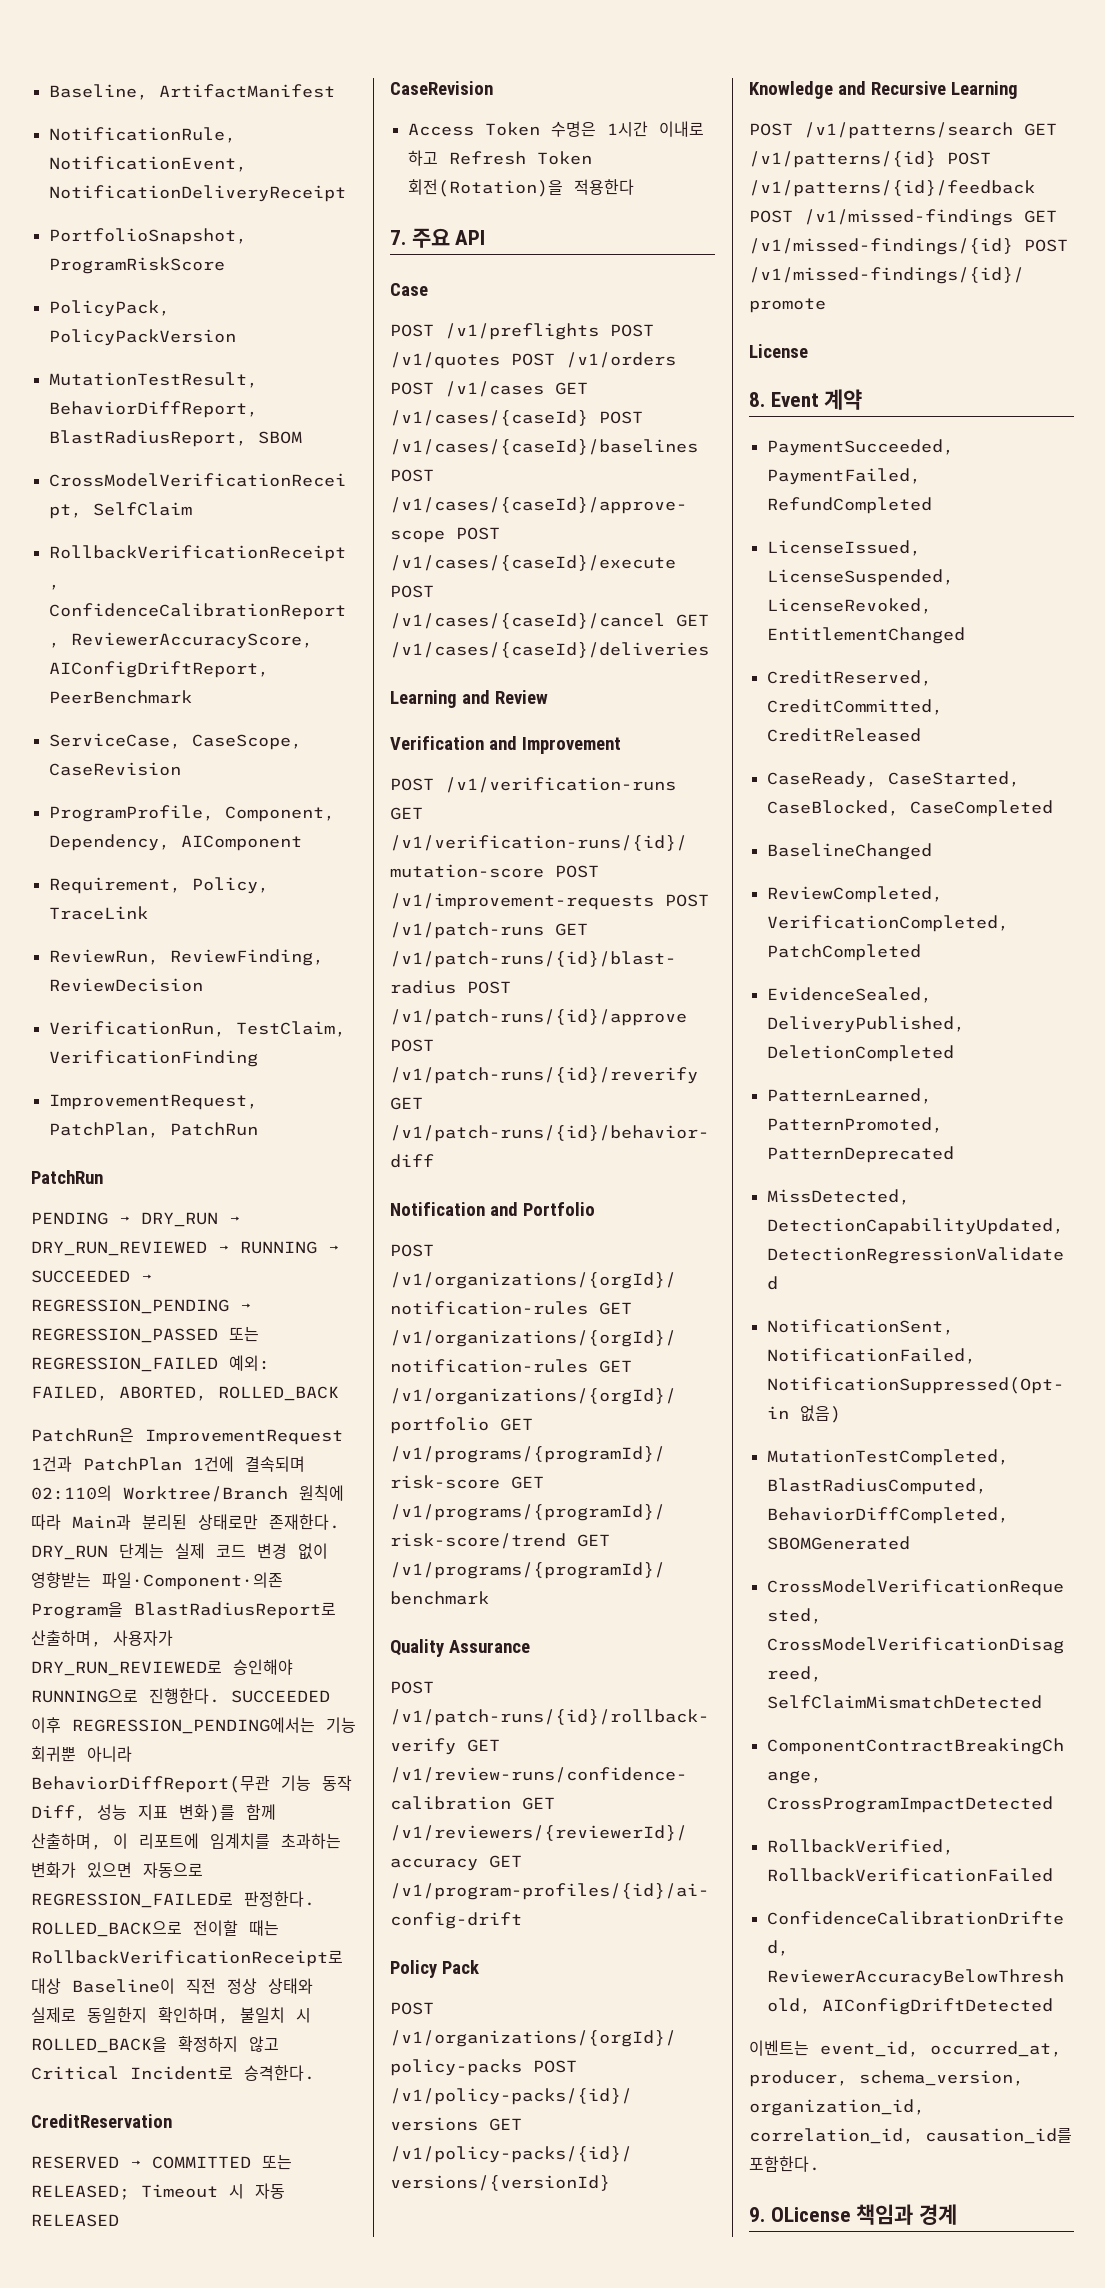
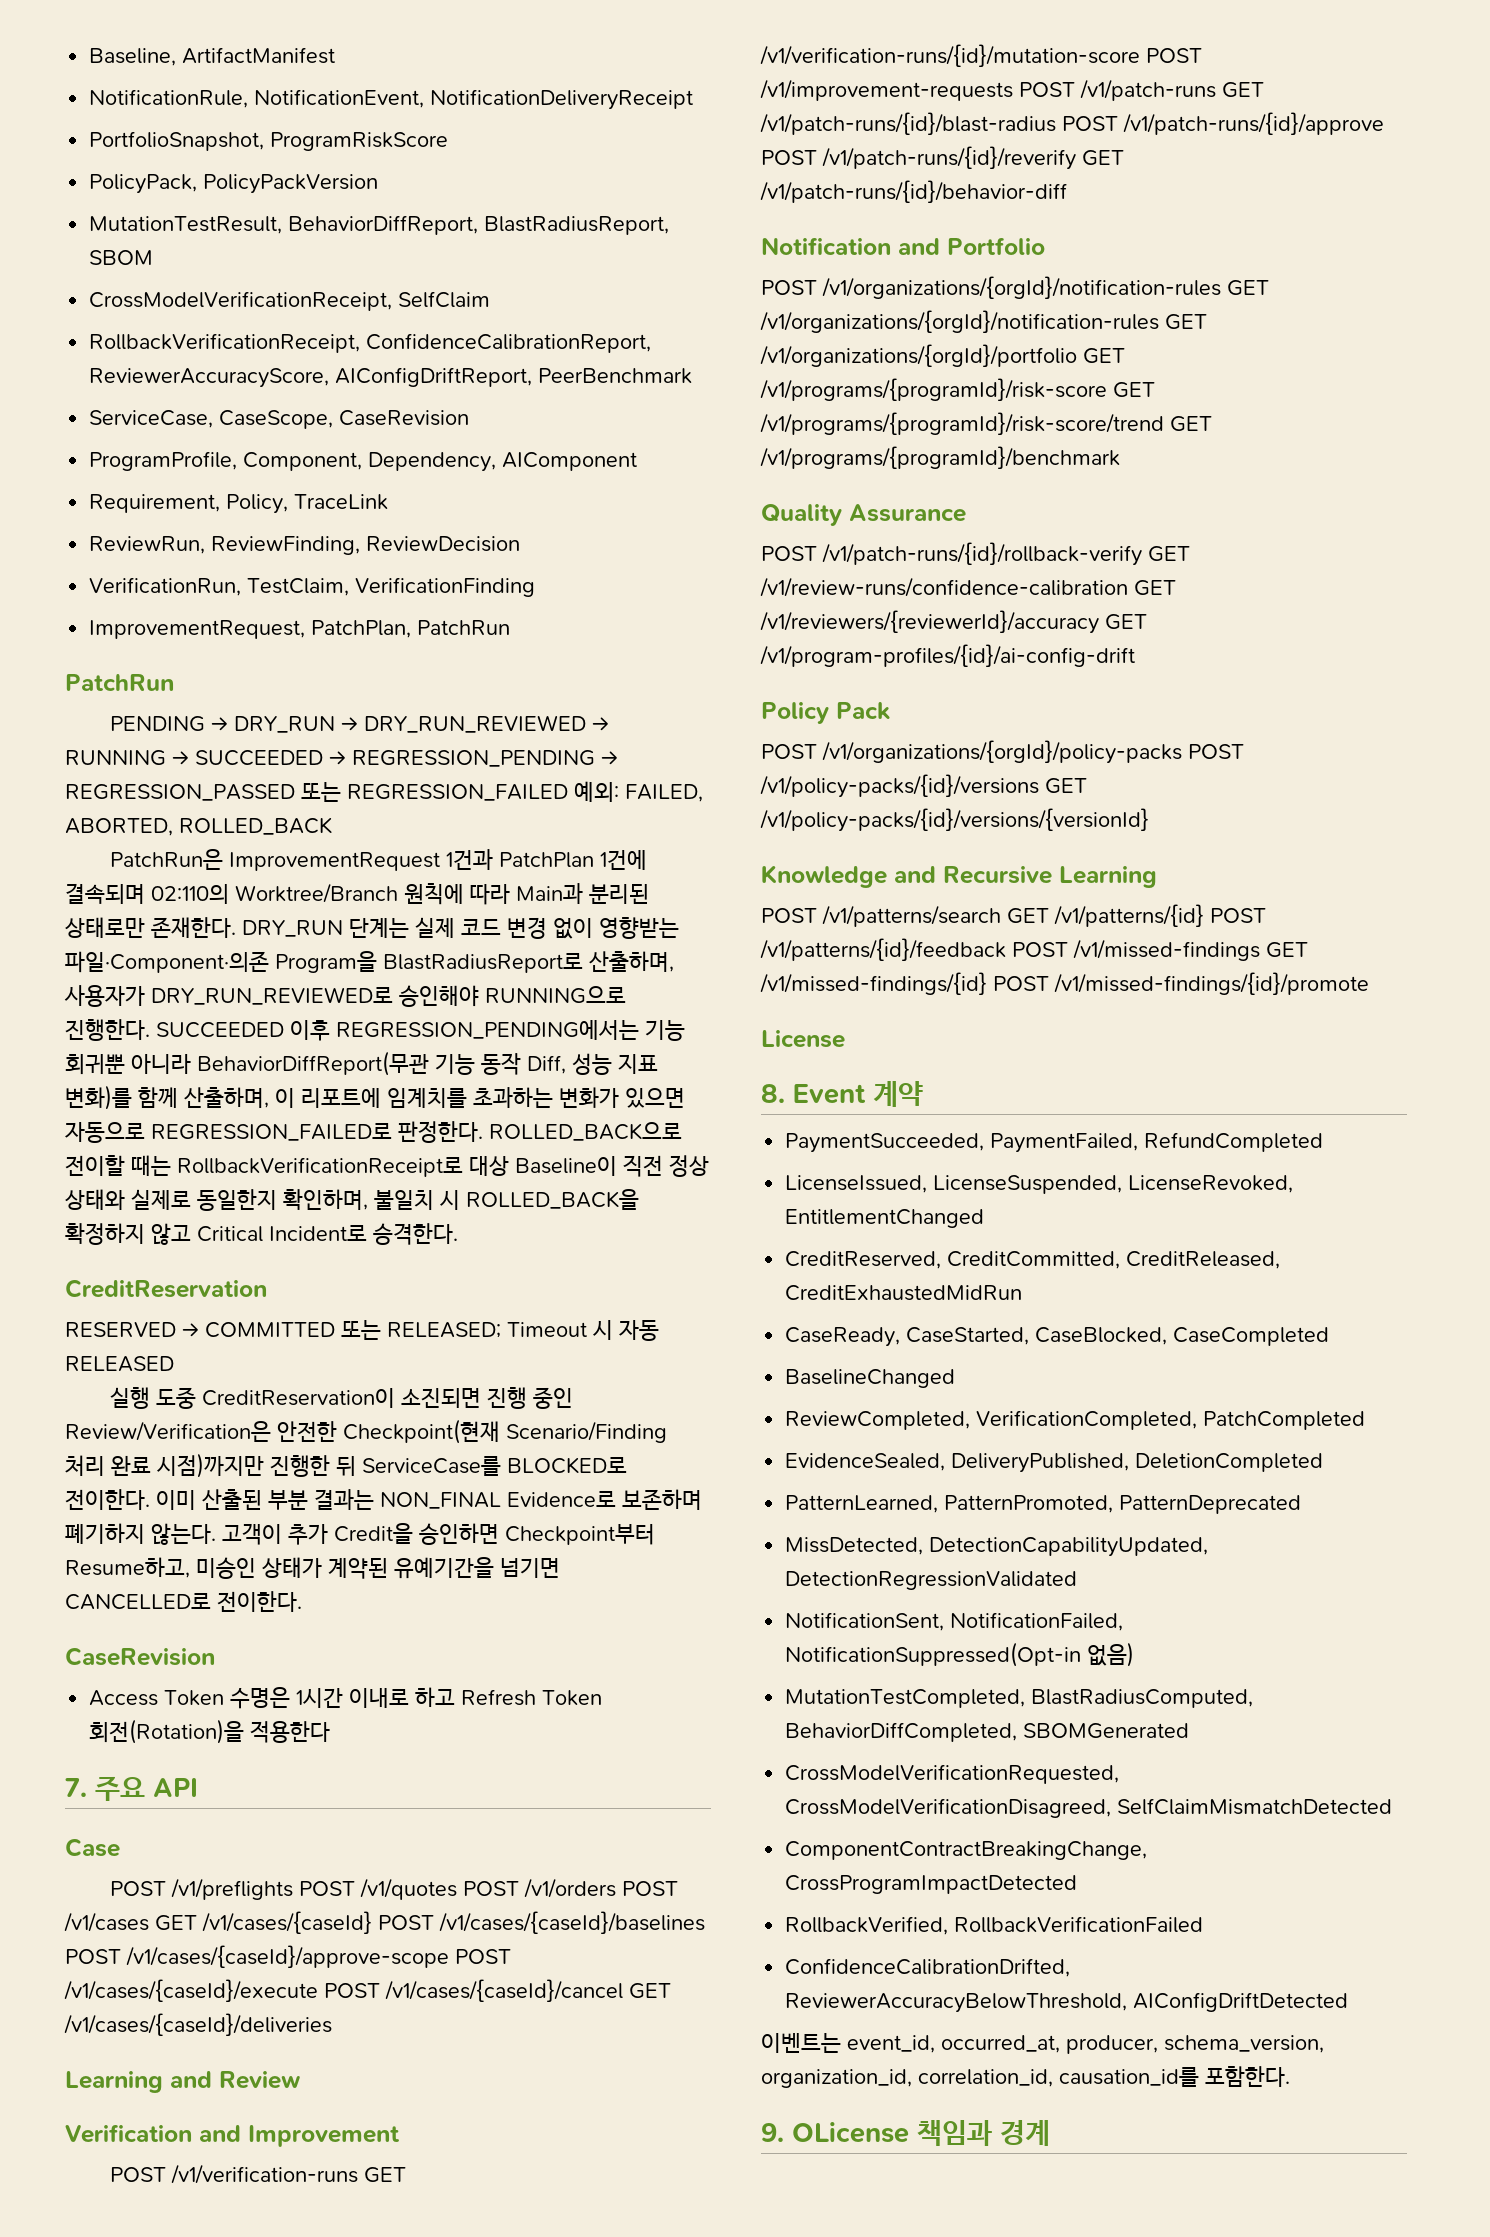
+ 실행 도중 CreditReservation이 소진되면 진행 중인 Review/Verification은 안전한 Checkpoint(현재 Scenario/Finding 처리 완료 시점)까지만 진행한 뒤 ServiceCase를 BLOCKED로 전이한다. 이미 산출된 부분 결과는 NON_FINAL Evidence로 보존하며 폐기하지 않는다. 고객이 추가 Credit을 승인하면 Checkpoint부터 Resume하고, 미승인 상태가 계약된 유예기간을 넘기면 CANCELLED로 전이한다.
- CreditReserved, CreditCommitted, CreditReleased
+ CreditReserved, CreditCommitted, CreditReleased, CreditExhaustedMidRun

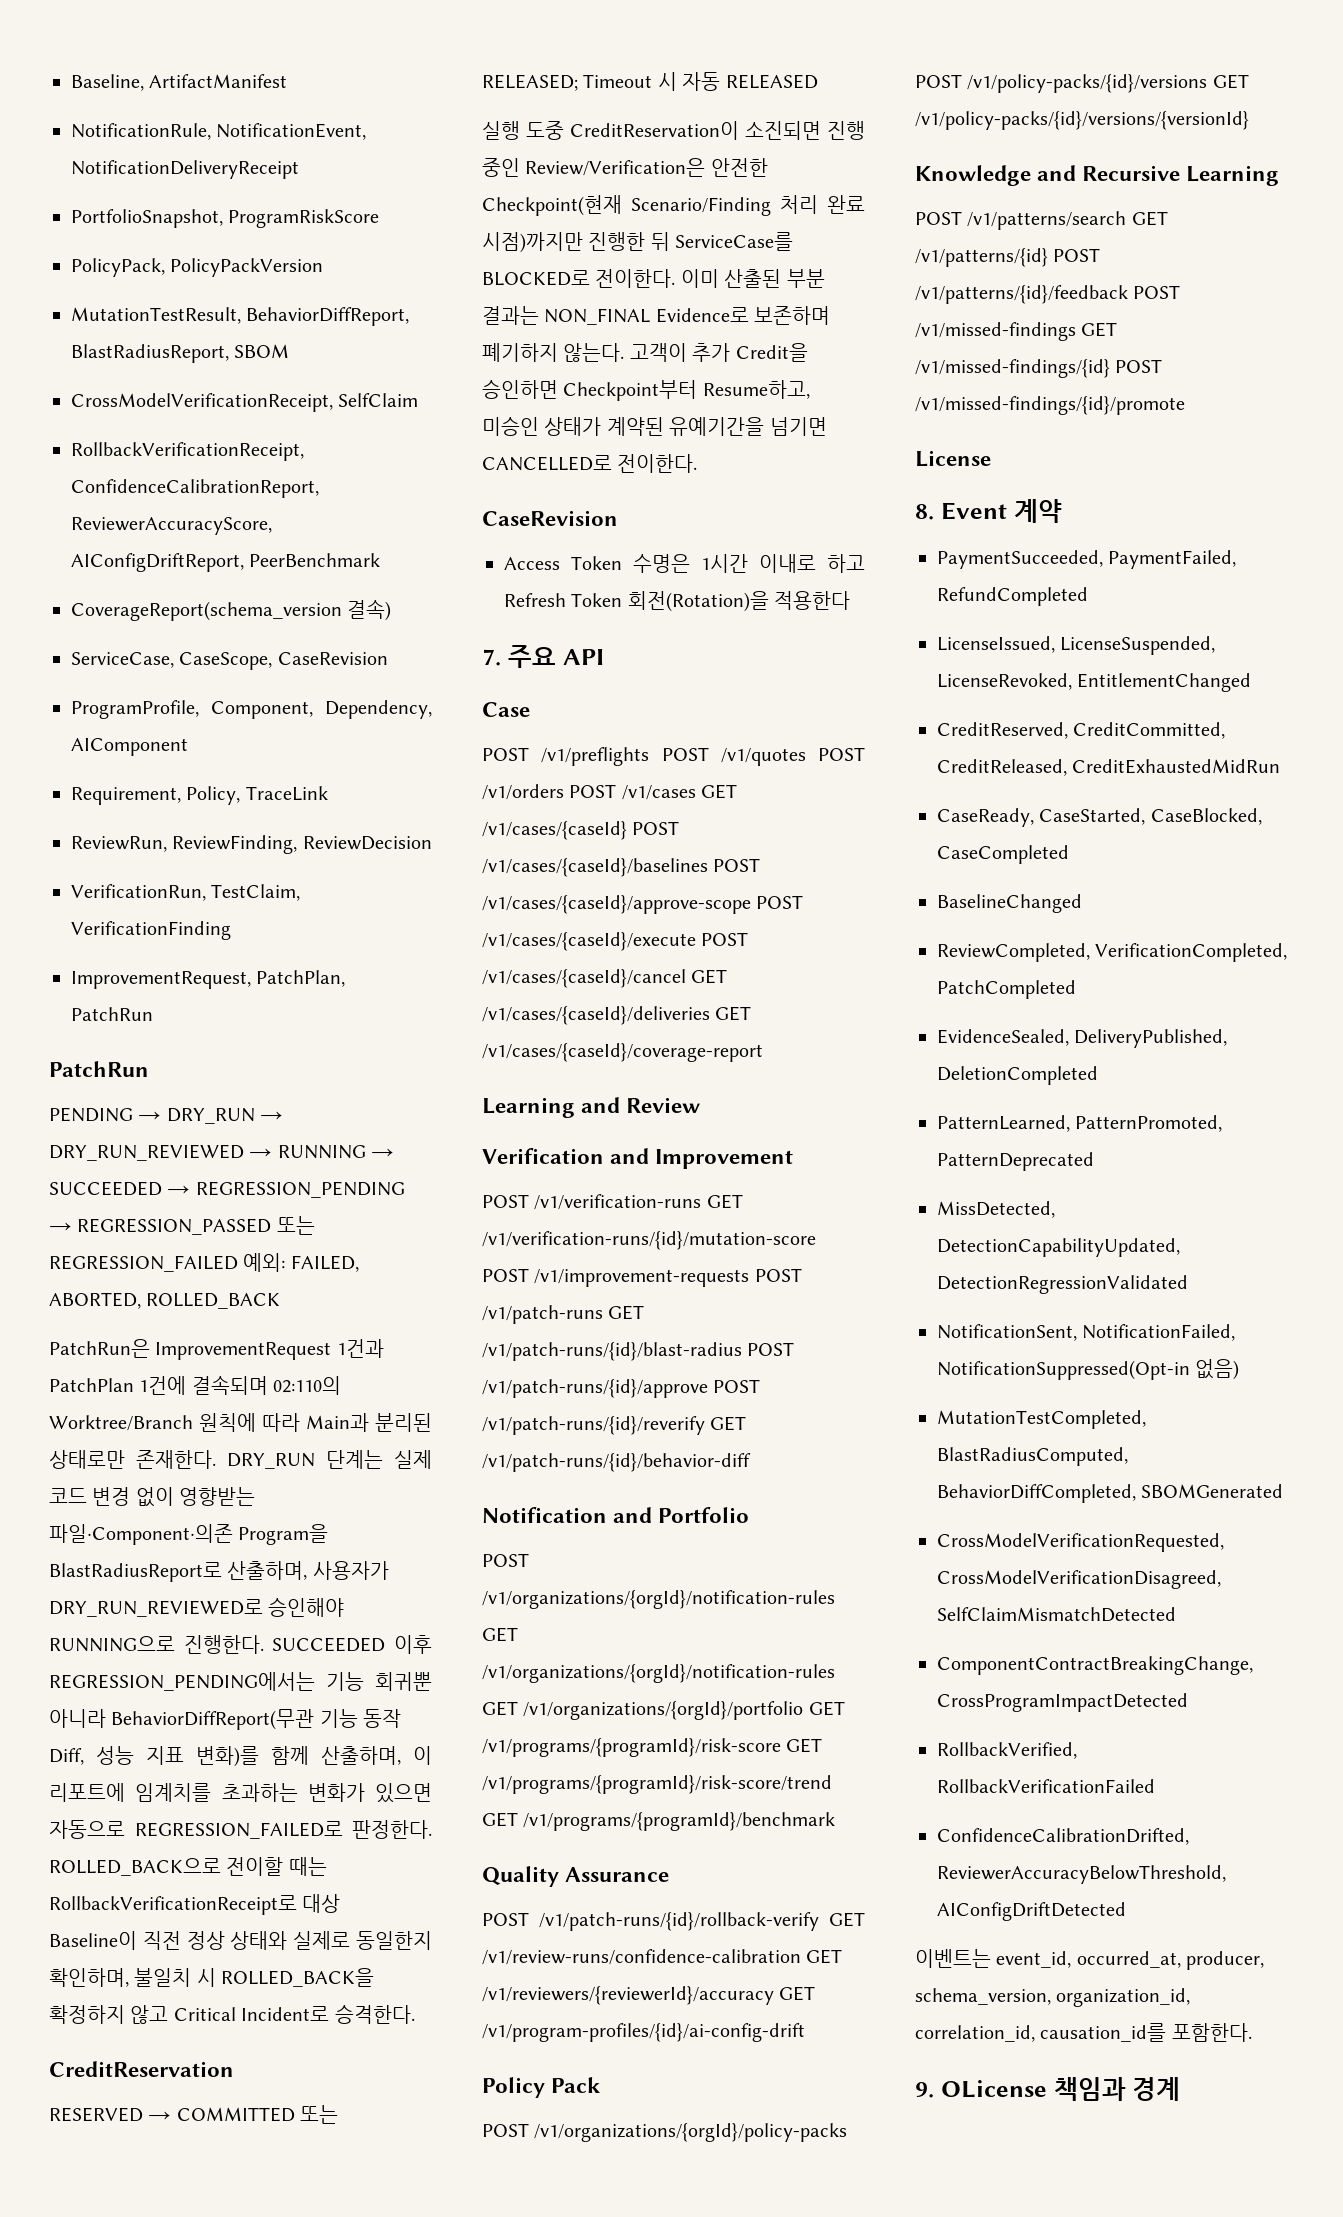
+ CoverageReport(schema_version 결속)
- POST /v1/preflights POST /v1/quotes POST /v1/orders POST /v1/cases GET /v1/cases/{caseId} POST /v1/cases/{caseId}/baselines POST /v1/cases/{caseId}/approve-scope POST /v1/cases/{caseId}/execute POST /v1/cases/{caseId}/cancel GET /v1/cases/{caseId}/deliveries
+ POST /v1/preflights POST /v1/quotes POST /v1/orders POST /v1/cases GET /v1/cases/{caseId} POST /v1/cases/{caseId}/baselines POST /v1/cases/{caseId}/approve-scope POST /v1/cases/{caseId}/execute POST /v1/cases/{caseId}/cancel GET /v1/cases/{caseId}/deliveries GET /v1/cases/{caseId}/coverage-report

